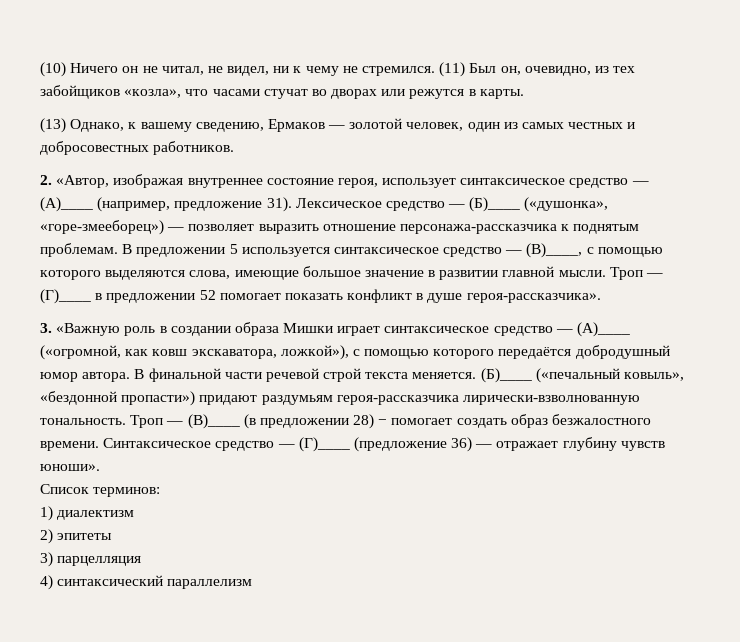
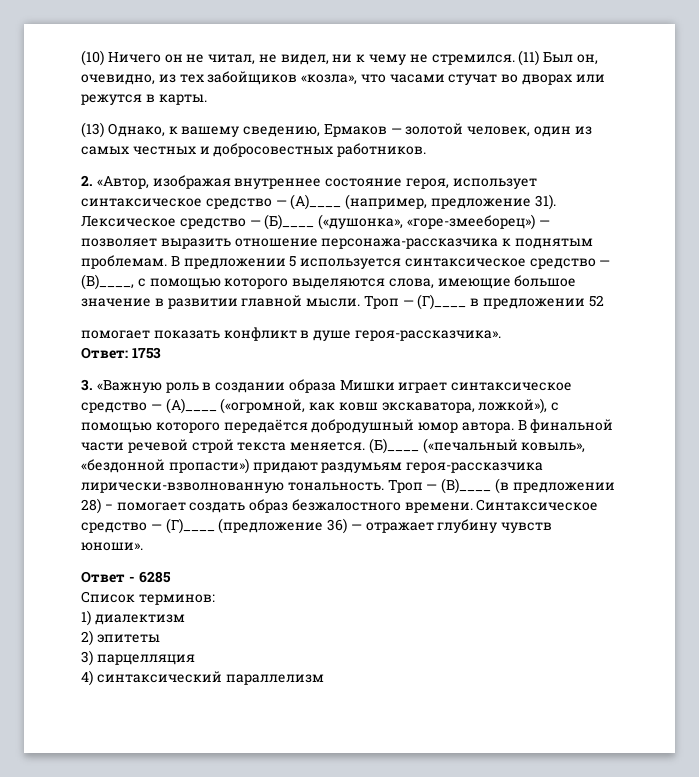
- Троп — (Г)____ в предложении 52 помогает показать конфликт в душе героя-рассказчика».
+ Троп — (Г)____ в предложении 52
+ помогает показать конфликт в душе героя-рассказчика».
+ Ответ: 1753
+ Ответ - 6285

